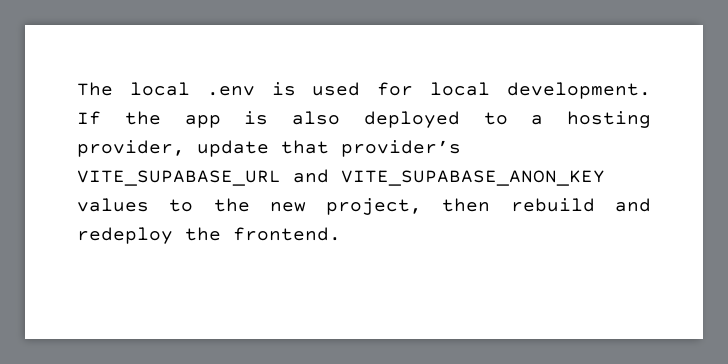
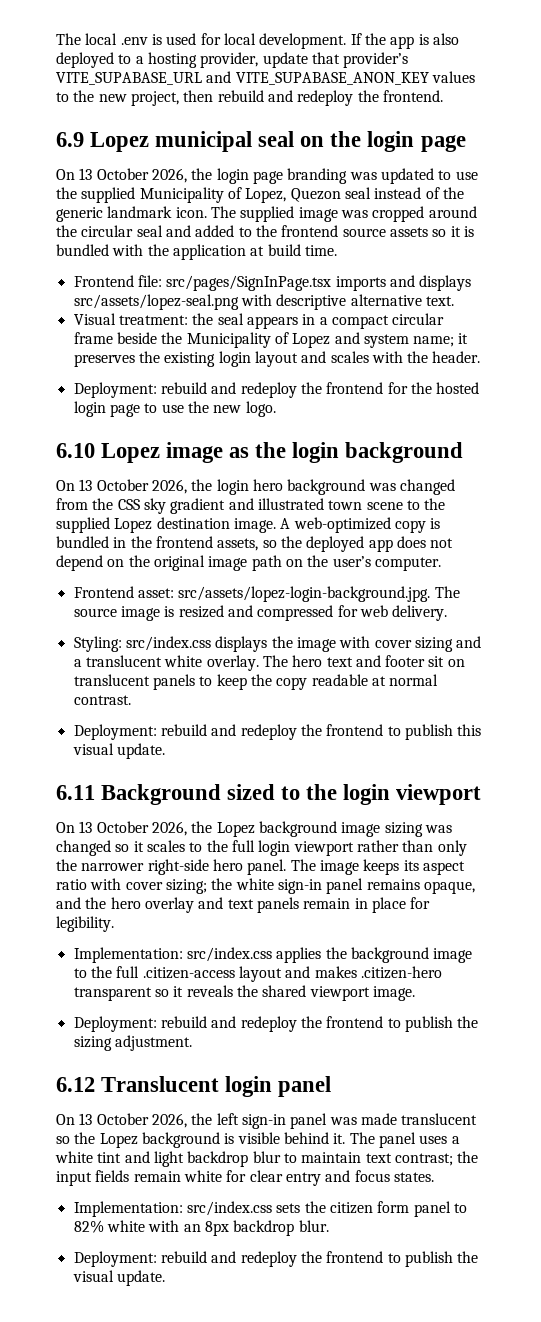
+ 6.9 Lopez municipal seal on the login page
+ On 13 October 2026, the login page branding was updated to use the supplied Municipality of Lopez, Quezon seal instead of the generic landmark icon. The supplied image was cropped around the circular seal and added to the frontend source assets so it is bundled with the application at build time.
+ Frontend file: src/pages/SignInPage.tsx imports and displays src/assets/lopez-seal.png with descriptive alternative text.
+ Visual treatment: the seal appears in a compact circular frame beside the Municipality of Lopez and system name; it preserves the existing login layout and scales with the header.
+ Deployment: rebuild and redeploy the frontend for the hosted login page to use the new logo.
+ 6.10 Lopez image as the login background
+ On 13 October 2026, the login hero background was changed from the CSS sky gradient and illustrated town scene to the supplied Lopez destination image. A web-optimized copy is bundled in the frontend assets, so the deployed app does not depend on the original image path on the user’s computer.
+ Frontend asset: src/assets/lopez-login-background.jpg. The source image is resized and compressed for web delivery.
+ Styling: src/index.css displays the image with cover sizing and a translucent white overlay. The hero text and footer sit on translucent panels to keep the copy readable at normal contrast.
+ Deployment: rebuild and redeploy the frontend to publish this visual update.
+ 6.11 Background sized to the login viewport
+ On 13 October 2026, the Lopez background image sizing was changed so it scales to the full login viewport rather than only the narrower right-side hero panel. The image keeps its aspect ratio with cover sizing; the white sign-in panel remains opaque, and the hero overlay and text panels remain in place for legibility.
+ Implementation: src/index.css applies the background image to the full .citizen-access layout and makes .citizen-hero transparent so it reveals the shared viewport image.
+ Deployment: rebuild and redeploy the frontend to publish the sizing adjustment.
+ 6.12 Translucent login panel
+ On 13 October 2026, the left sign-in panel was made translucent so the Lopez background is visible behind it. The panel uses a white tint and light backdrop blur to maintain text contrast; the input fields remain white for clear entry and focus states.
+ Implementation: src/index.css sets the citizen form panel to 82% white with an 8px backdrop blur.
+ Deployment: rebuild and redeploy the frontend to publish the visual update.

